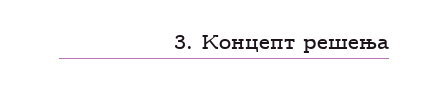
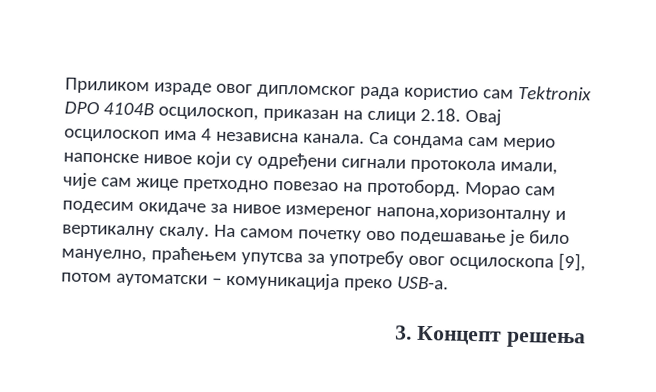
+ Приликом израде овог дипломског рада користио сам Tektronix DPO 4104B осцилоскоп, приказан на слици 2.18. Овај осцилоскоп има 4 независна канала. Са сондама сам мерио напонске нивое који су одређени сигнали протокола имали, чије сам жице претходно повезао на протоборд. Морао сам подесим окидаче за нивое измереног напона,хоризонталну и вертикалну скалу. На самом почетку ово подешавање је било мануелно, праћењем упутсва за употребу овог осцилоскопа [9], потом аутоматски – комуникација преко USB-а.

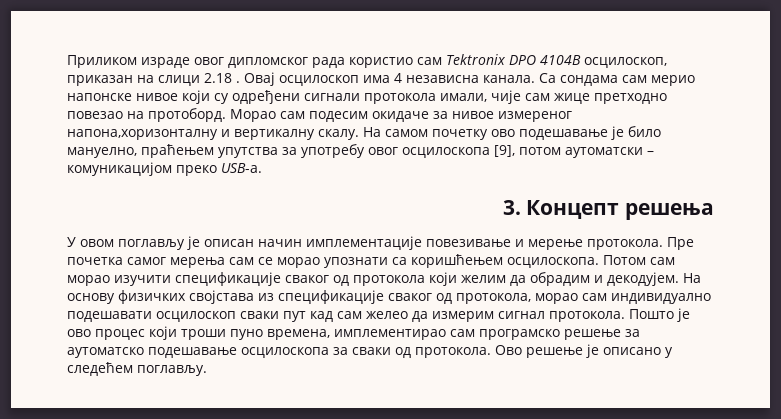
- Приликом израде овог дипломског рада користио сам Tektronix DPO 4104B осцилоскоп, приказан на слици 2.18. Овај осцилоскоп има 4 независна канала.
+ Приликом израде овог дипломског рада користио сам Tektronix DPO 4104B осцилоскоп, приказан на слици 2.18 . Овај осцилоскоп има 4 независна канала.
- На самом почетку ово подешавање је било мануелно, праћењем упутсва за употребу овог осцилоскопа [9], потом аутоматски – комуникација преко USB-а.
+ На самом почетку ово подешавање је било мануелно, праћењем упутства за употребу овог осцилоскопа [9], потом аутоматски – комуникацијом преко USB-а.
+ У овом поглављу је описан начин имплементације повезивање и мерење протокола. Пре почетка самог мерења сам се морао упознати са коришћењем осцилоскопа. Потом сам морао изучити спецификације сваког од протокола који желим да обрадим и декодујем. На основу физичких својстава из спецификације сваког од протокола, морао сам индивидуално подешавати осцилоскоп сваки пут кад сам желео да измерим сигнал протокола. Пошто је ово процес који троши пуно времена, имплементирао сам програмско решење за аутоматско подешавање осцилоскопа за сваки од протокола. Ово решење је описано у следећем поглављу.

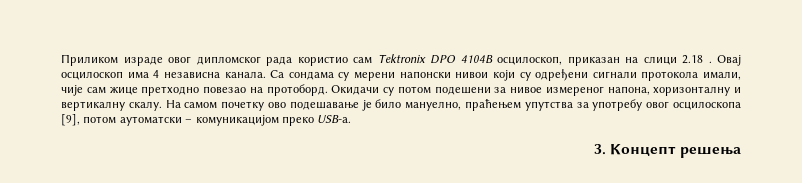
- Са сондама сам мерио напонске нивое који су одређени сигнали протокола имали, чије сам жице претходно повезао на протоборд.
+ Са сондама су мерени напонски нивои који су одређени сигнали протокола имали, чије сам жице претходно повезао на протоборд.
- Морао сам подесим окидаче за нивое измереног напона,хоризонталну и вертикалну скалу.
+ Окидачи су потом подешени за нивое измереног напона, хоризонталну и вертикалну скалу.
- У овом поглављу је описан начин имплементације повезивање и мерење протокола. Пре почетка самог мерења сам се морао упознати са коришћењем осцилоскопа. Потом сам морао изучити спецификације сваког од протокола који желим да обрадим и декодујем. На основу физичких својстава из спецификације сваког од протокола, морао сам индивидуално подешавати осцилоскоп сваки пут кад сам желео да измерим сигнал протокола. Пошто је ово процес који троши пуно времена, имплементирао сам програмско решење за аутоматско подешавање осцилоскопа за сваки од протокола. Ово решење је описано у следећем поглављу.

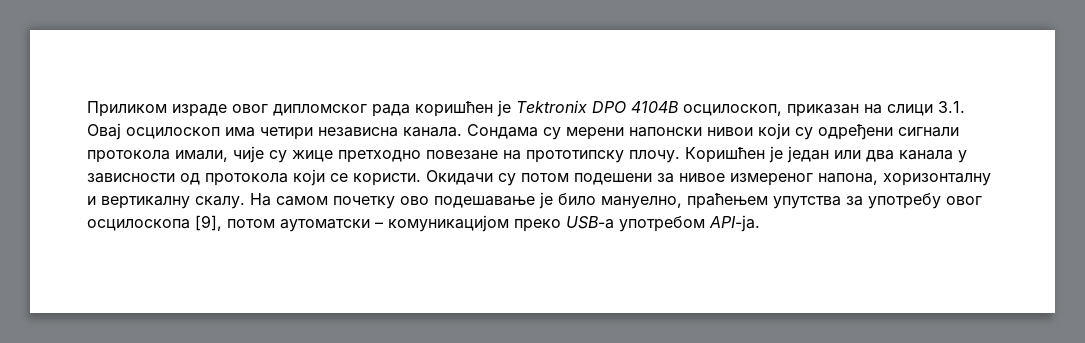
- Приликом израде овог дипломског рада користио сам Tektronix DPO 4104B осцилоскоп, приказан на слици 2.18 . Овај осцилоскоп има 4 независна канала.
+ Приликом израде овог дипломског рада коришћен је Tektronix DPO 4104B осцилоскоп, приказан на слици 3.1. Овај осцилоскоп има четири независна канала.
- Са сондама су мерени напонски нивои који су одређени сигнали протокола имали, чије сам жице претходно повезао на протоборд.
+ Сондама су мерени напонски нивои који су одређени сигнали протокола имали, чије су жице претходно повезане на прототипску плочу. Коришћен је један или два канала у зависности од протокола који се користи.
- На самом почетку ово подешавање је било мануелно, праћењем упутства за употребу овог осцилоскопа [9], потом аутоматски – комуникацијом преко USB-а.
- 3. Концепт решења
+ На самом почетку ово подешавање је било мануелно, праћењем упутства за употребу овог осцилоскопа [9], потом аутоматски – комуникацијом преко USB-а употребом API-ја.

